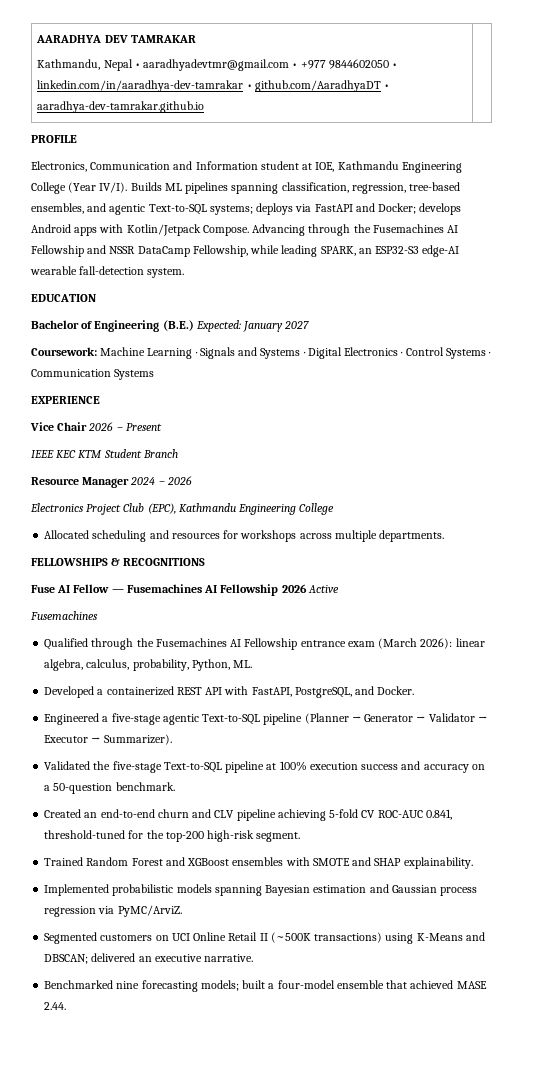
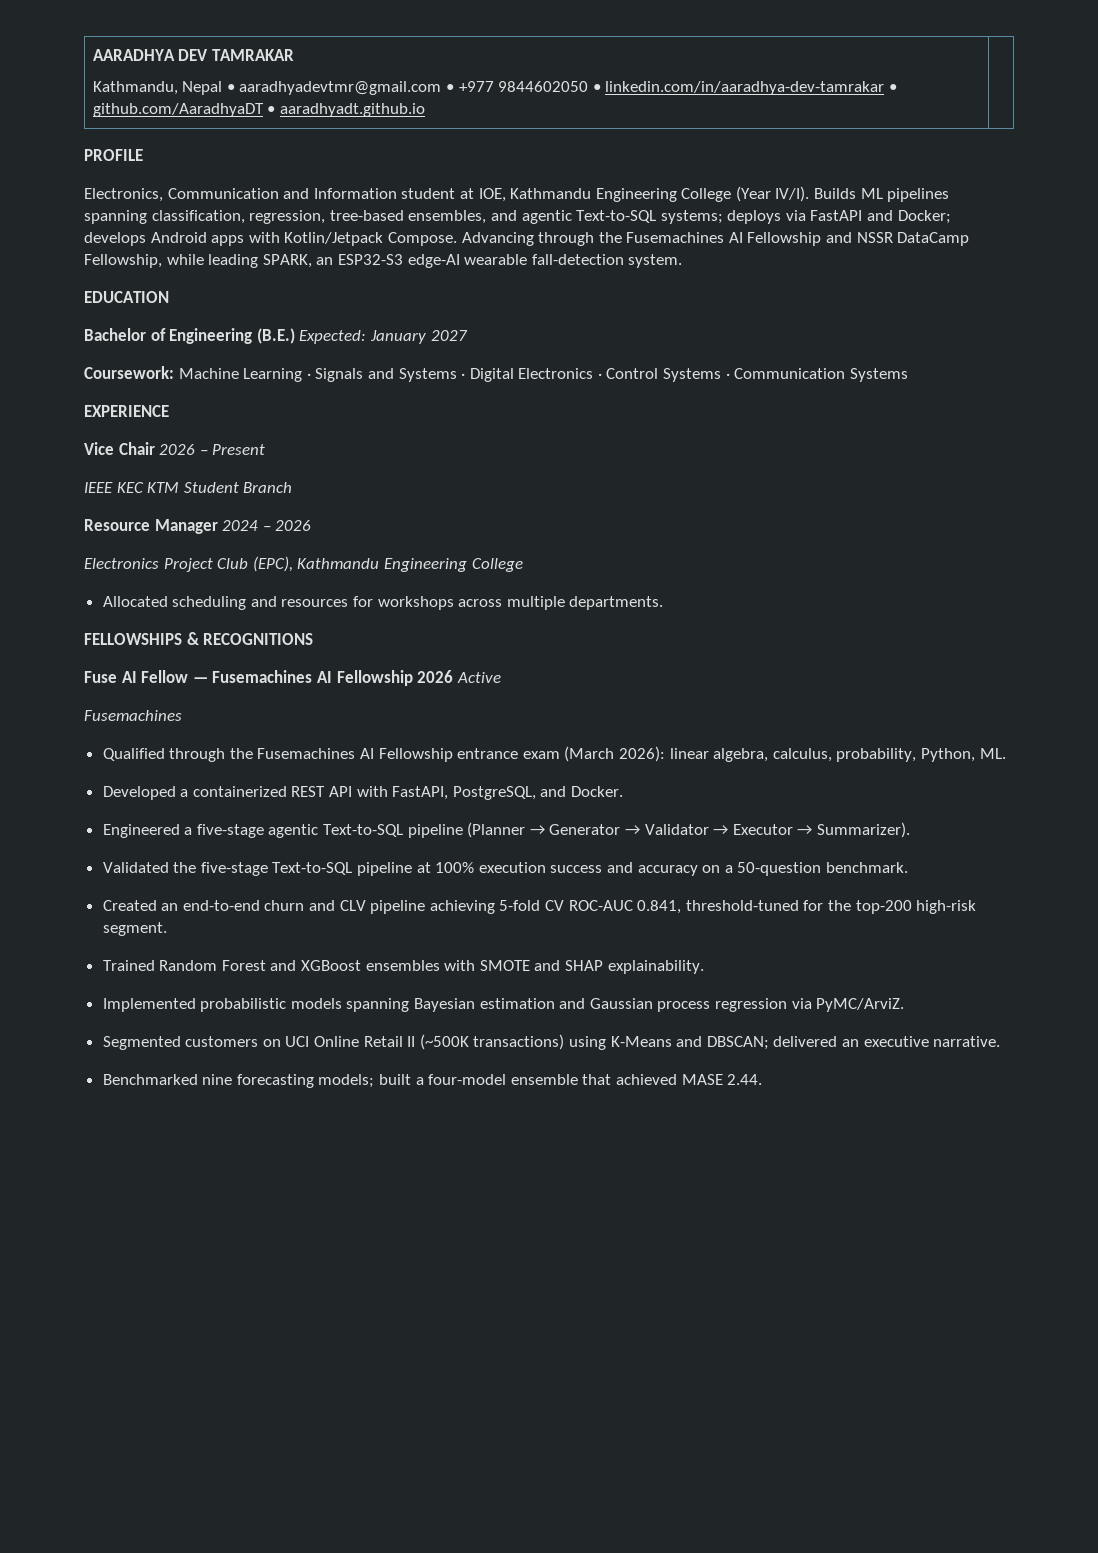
  AARADHYA DEV TAMRAKAR
- Kathmandu, Nepal • aaradhyadevtmr@gmail.com • +977 9844602050 • linkedin.com/in/aaradhya-dev-tamrakar • github.com/AaradhyaDT • aaradhya-dev-tamrakar.github.io |
+ Kathmandu, Nepal • aaradhyadevtmr@gmail.com • +977 9844602050 • linkedin.com/in/aaradhya-dev-tamrakar • github.com/AaradhyaDT • aaradhyadt.github.io |

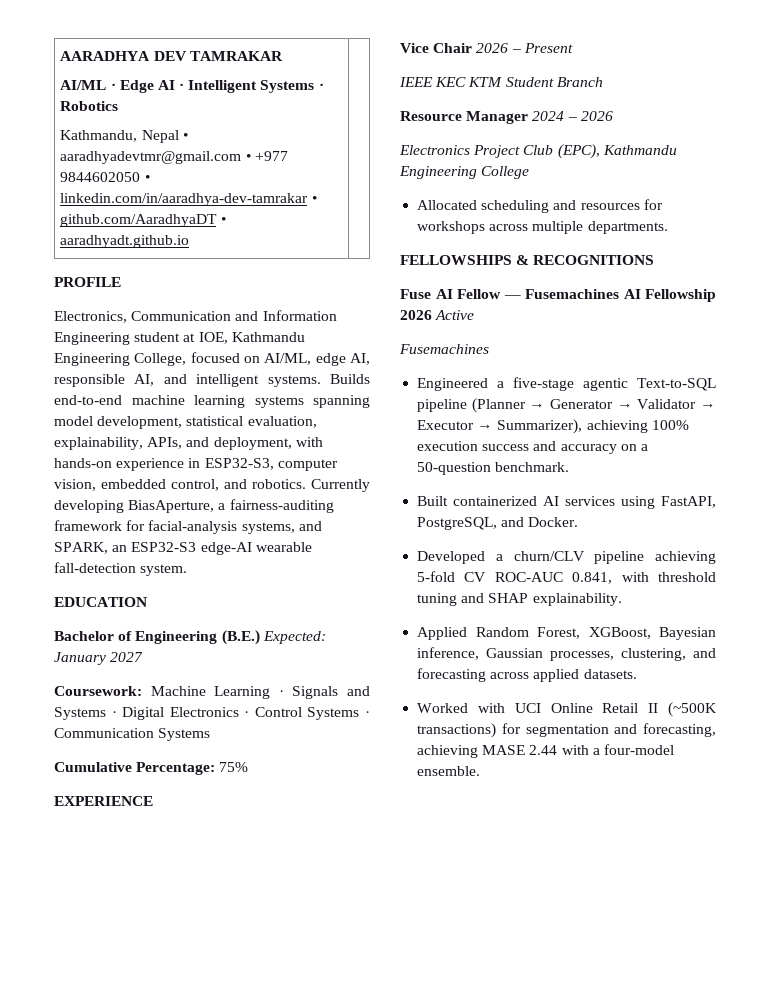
  AARADHYA DEV TAMRAKAR
+ AI/ML · Edge AI · Intelligent Systems · Robotics
- Electronics, Communication and Information student at IOE, Kathmandu Engineering College (Year IV/I). Builds ML pipelines spanning classification, regression, tree-based ensembles, and agentic Text-to-SQL systems; deploys via FastAPI and Docker; develops Android apps with Kotlin/Jetpack Compose. Advancing through the Fusemachines AI Fellowship and NSSR DataCamp Fellowship, while leading SPARK, an ESP32-S3 edge-AI wearable fall-detection system.
+ Electronics, Communication and Information Engineering student at IOE, Kathmandu Engineering College, focused on AI/ML, edge AI, responsible AI, and intelligent systems. Builds end-to-end machine learning systems spanning model development, statistical evaluation, explainability, APIs, and deployment, with hands-on experience in ESP32-S3, computer vision, embedded control, and robotics. Currently developing BiasAperture, a fairness-auditing framework for facial-analysis systems, and SPARK, an ESP32-S3 edge-AI wearable fall-detection system.
+ Cumulative Percentage: 75%
- Qualified through the Fusemachines AI Fellowship entrance exam (March 2026): linear algebra, calculus, probability, Python, ML.
- Developed a containerized REST API with FastAPI, PostgreSQL, and Docker.
- Engineered a five-stage agentic Text-to-SQL pipeline (Planner → Generator → Validator → Executor → Summarizer).
- Validated the five-stage Text-to-SQL pipeline at 100% execution success and accuracy on a 50-question benchmark.
+ Engineered a five-stage agentic Text-to-SQL pipeline (Planner → Generator → Validator → Executor → Summarizer), achieving 100% execution success and accuracy on a 50-question benchmark.
- Created an end-to-end churn and CLV pipeline achieving 5-fold CV ROC-AUC 0.841, threshold-tuned for the top-200 high-risk segment.
- Trained Random Forest and XGBoost ensembles with SMOTE and SHAP explainability.
- Implemented probabilistic models spanning Bayesian estimation and Gaussian process regression via PyMC/ArviZ.
- Segmented customers on UCI Online Retail II (~500K transactions) using K-Means and DBSCAN; delivered an executive narrative.
- Benchmarked nine forecasting models; built a four-model ensemble that achieved MASE 2.44.
+ Built containerized AI services using FastAPI, PostgreSQL, and Docker.
+ Developed a churn/CLV pipeline achieving 5-fold CV ROC-AUC 0.841, with threshold tuning and SHAP explainability.
+ Applied Random Forest, XGBoost, Bayesian inference, Gaussian processes, clustering, and forecasting across applied datasets.
+ Worked with UCI Online Retail II (~500K transactions) for segmentation and forecasting, achieving MASE 2.44 with a four-model ensemble.

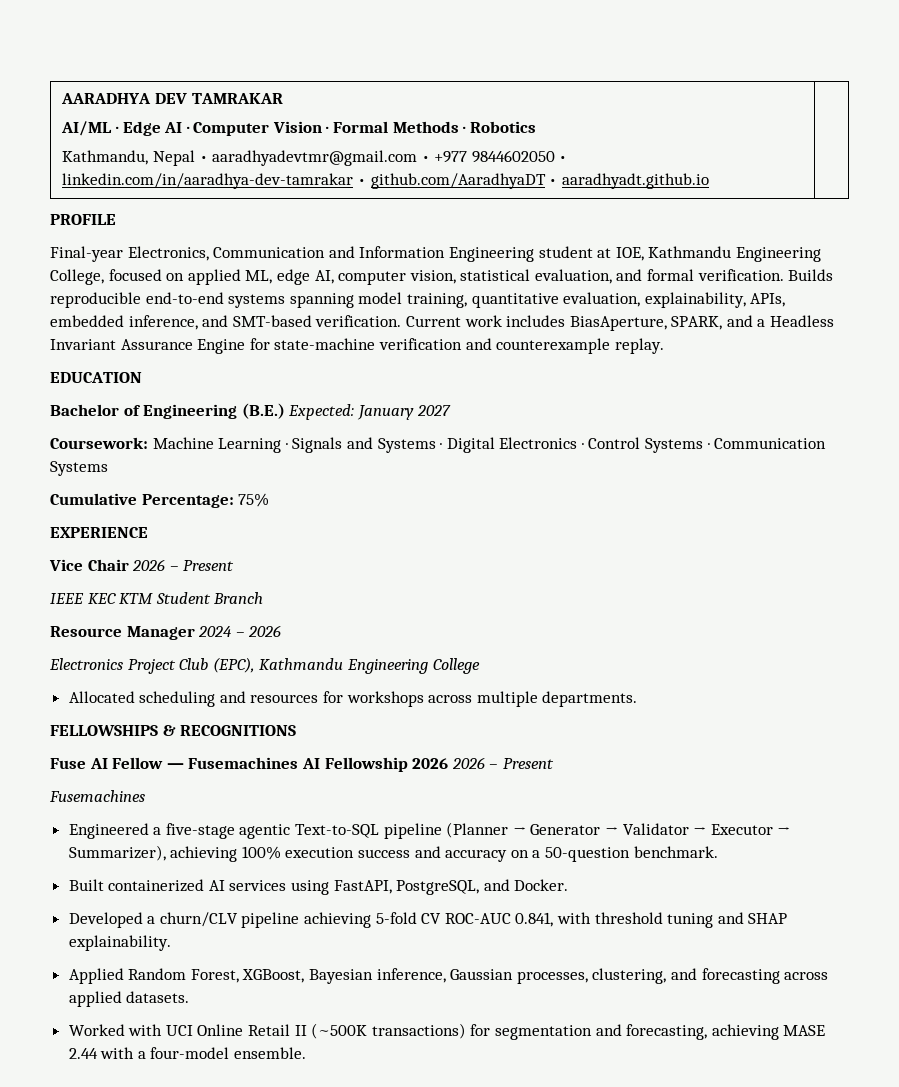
  AARADHYA DEV TAMRAKAR
- AI/ML · Edge AI · Intelligent Systems · Robotics
+ AI/ML · Edge AI · Computer Vision · Formal Methods · Robotics
- Electronics, Communication and Information Engineering student at IOE, Kathmandu Engineering College, focused on AI/ML, edge AI, responsible AI, and intelligent systems. Builds end-to-end machine learning systems spanning model development, statistical evaluation, explainability, APIs, and deployment, with hands-on experience in ESP32-S3, computer vision, embedded control, and robotics. Currently developing BiasAperture, a fairness-auditing framework for facial-analysis systems, and SPARK, an ESP32-S3 edge-AI wearable fall-detection system.
+ Final-year Electronics, Communication and Information Engineering student at IOE, Kathmandu Engineering College, focused on applied ML, edge AI, computer vision, statistical evaluation, and formal verification. Builds reproducible end-to-end systems spanning model training, quantitative evaluation, explainability, APIs, embedded inference, and SMT-based verification. Current work includes BiasAperture, SPARK, and a Headless Invariant Assurance Engine for state-machine verification and counterexample replay.
- Fuse AI Fellow — Fusemachines AI Fellowship 2026 Active
+ Fuse AI Fellow — Fusemachines AI Fellowship 2026 2026 – Present

